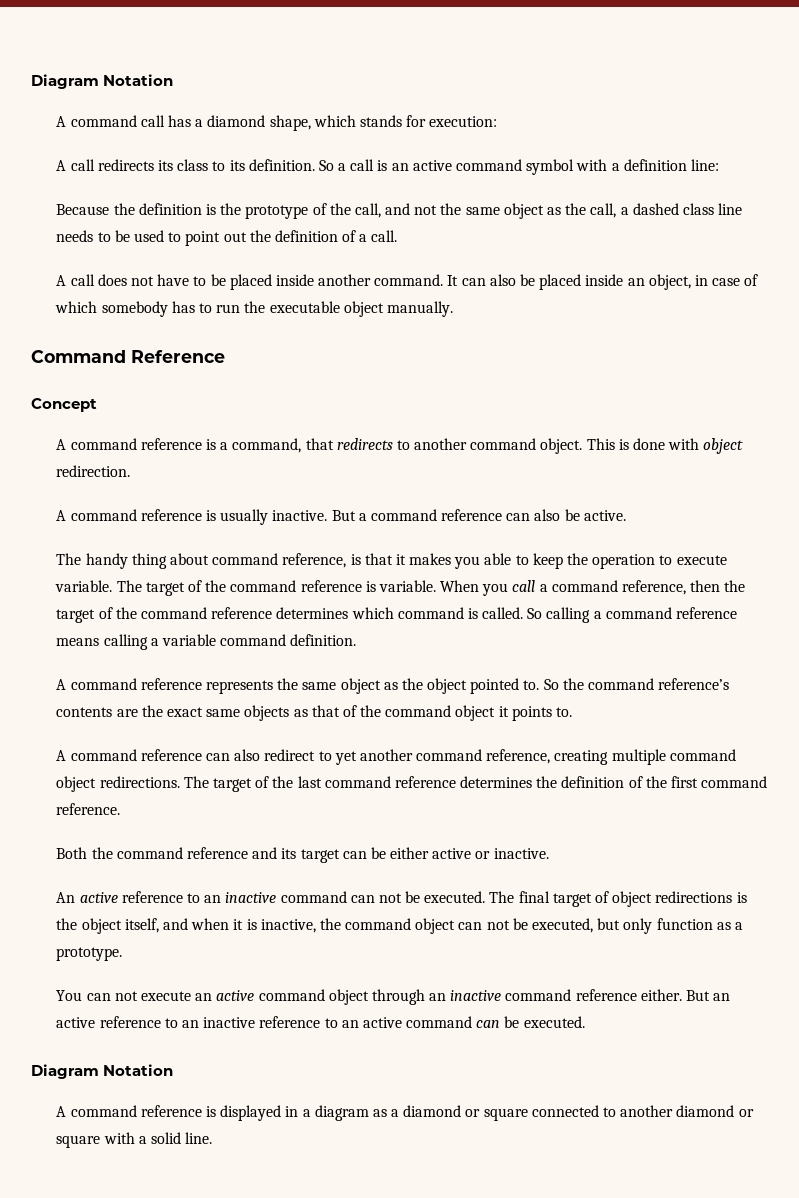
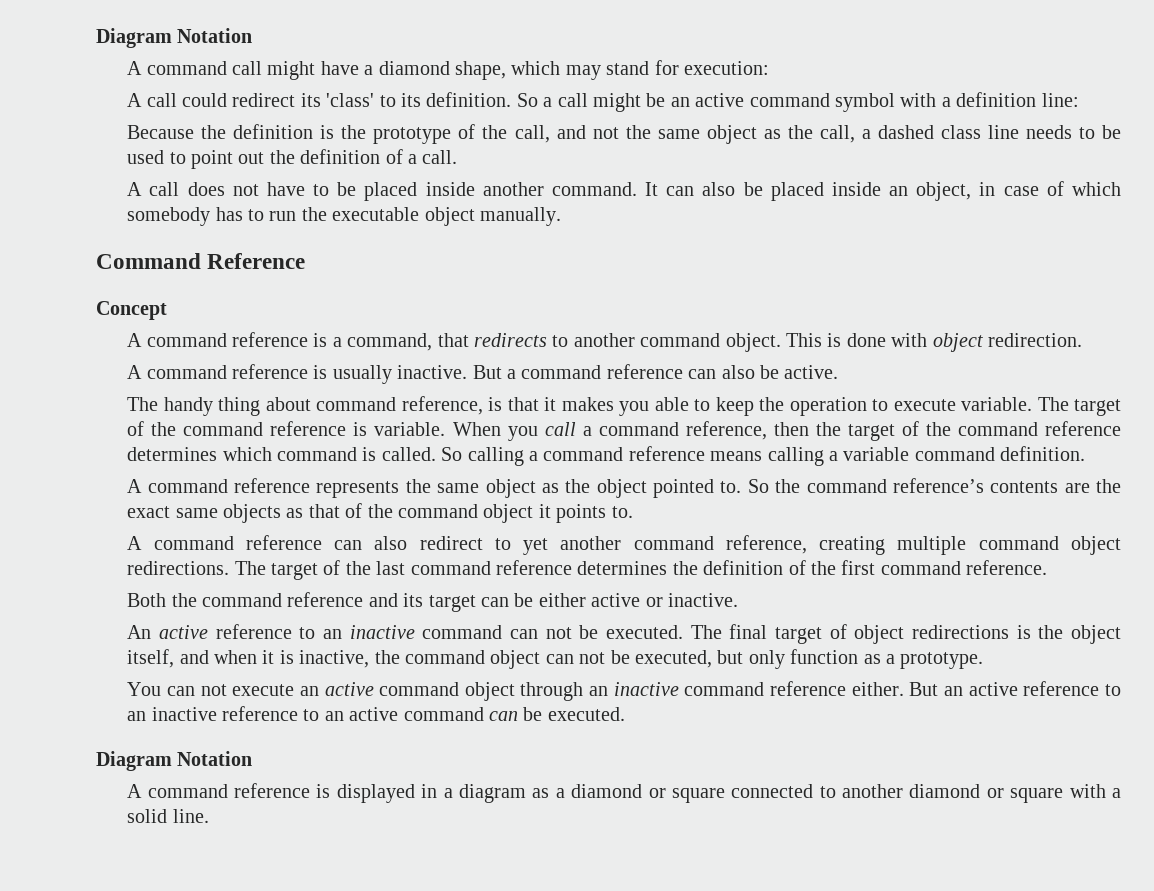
- A command call has a diamond shape, which stands for execution:
+ A command call might have a diamond shape, which may stand for execution:
- A call redirects its class to its definition.
+ A call could redirect its 'class' to its definition.
- So a call is an active command symbol with a definition line:
+ So a call might be an active command symbol with a definition line:

